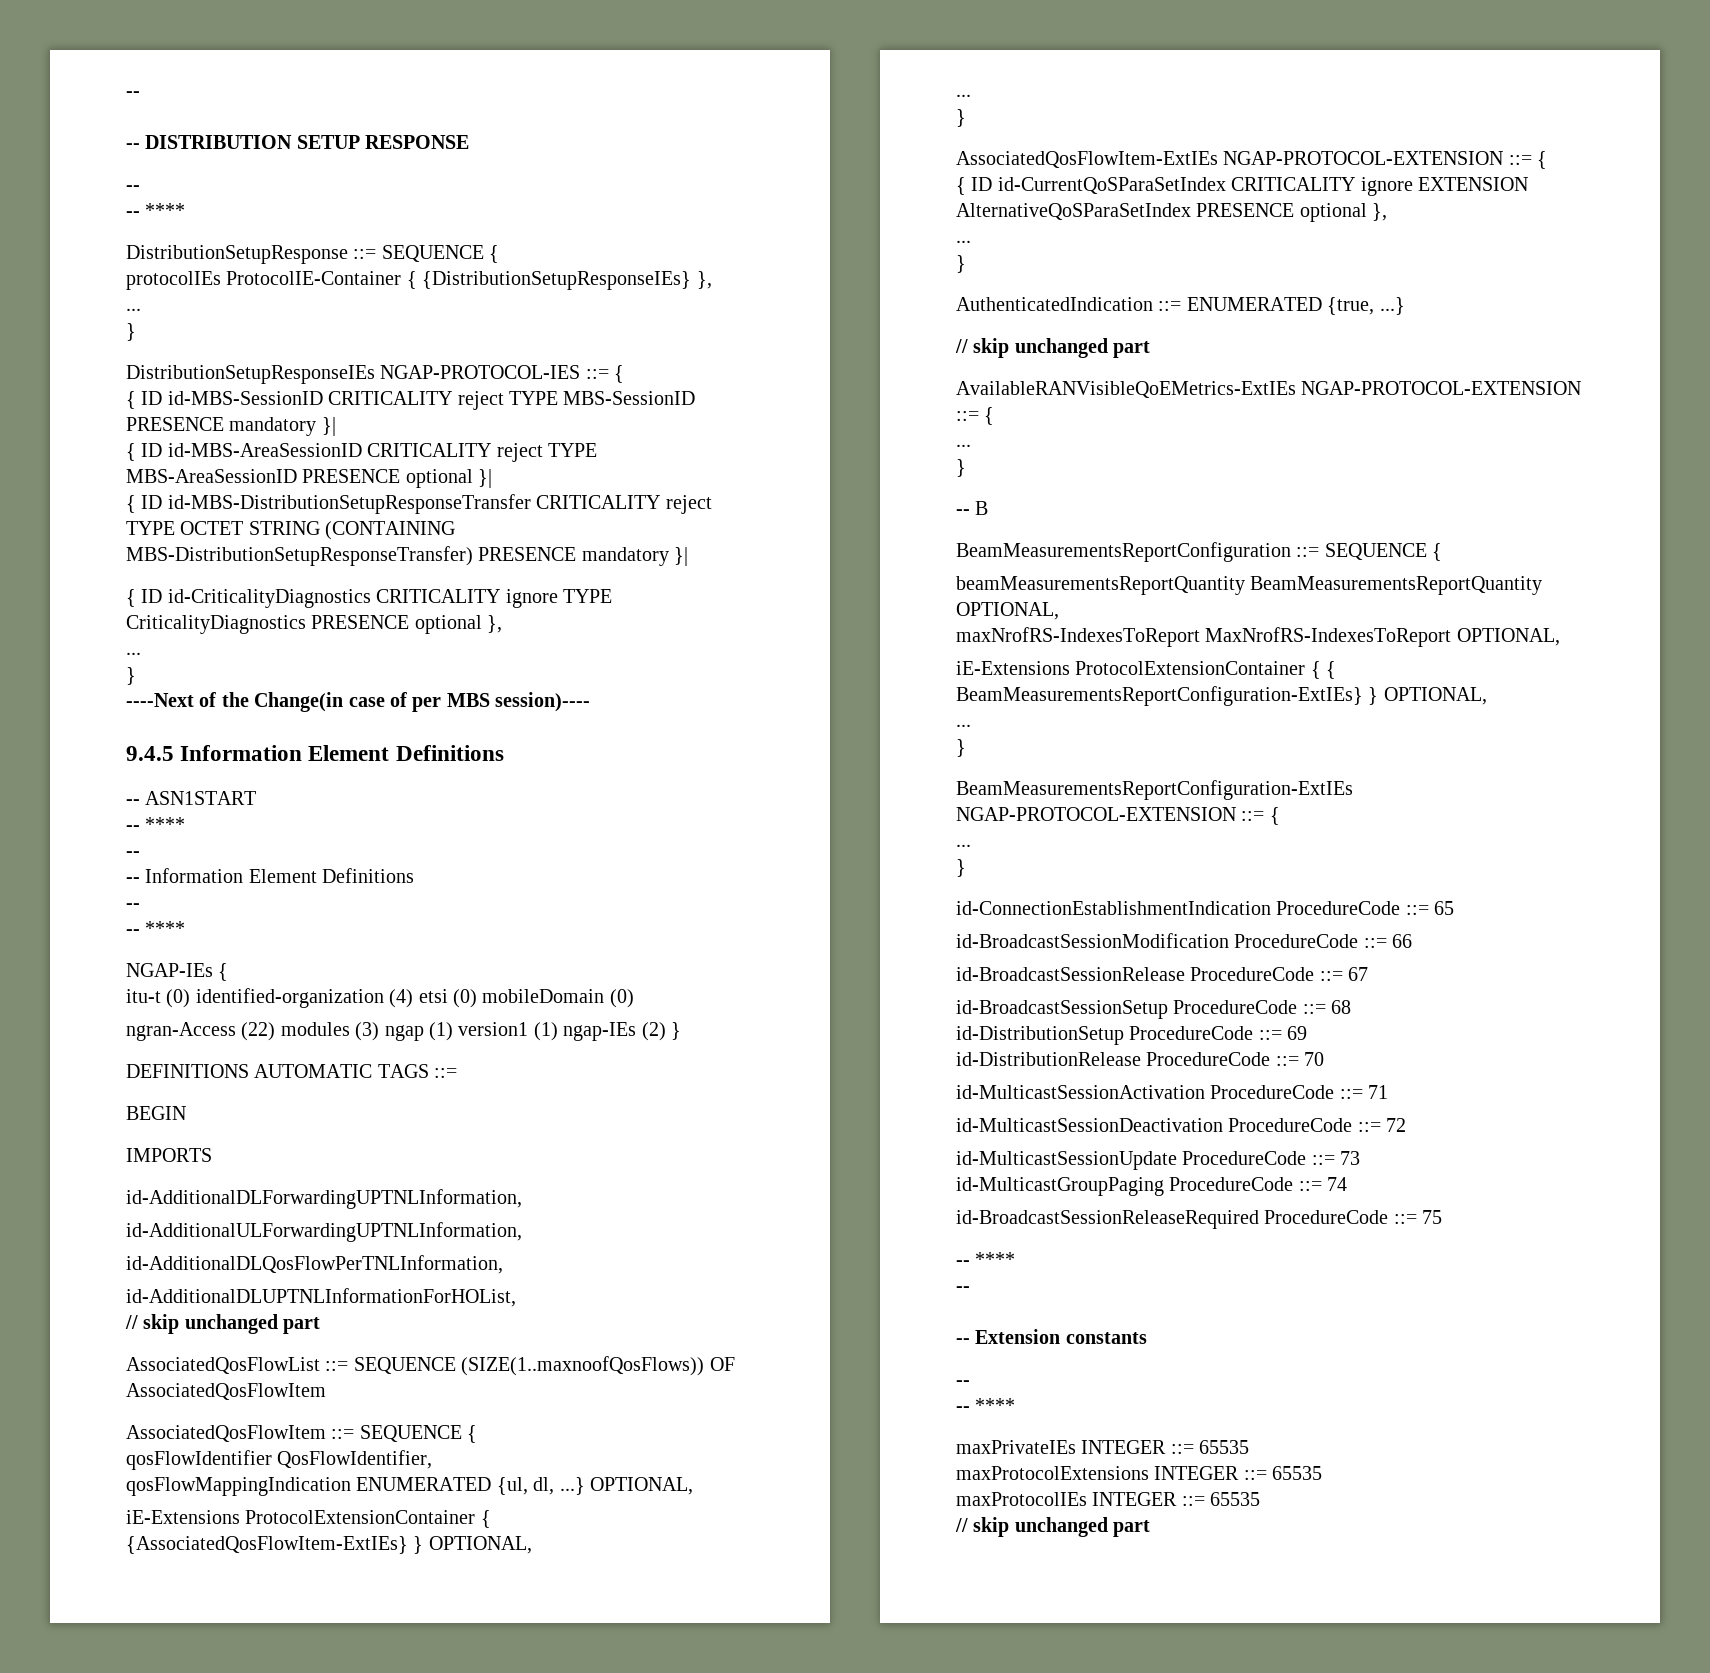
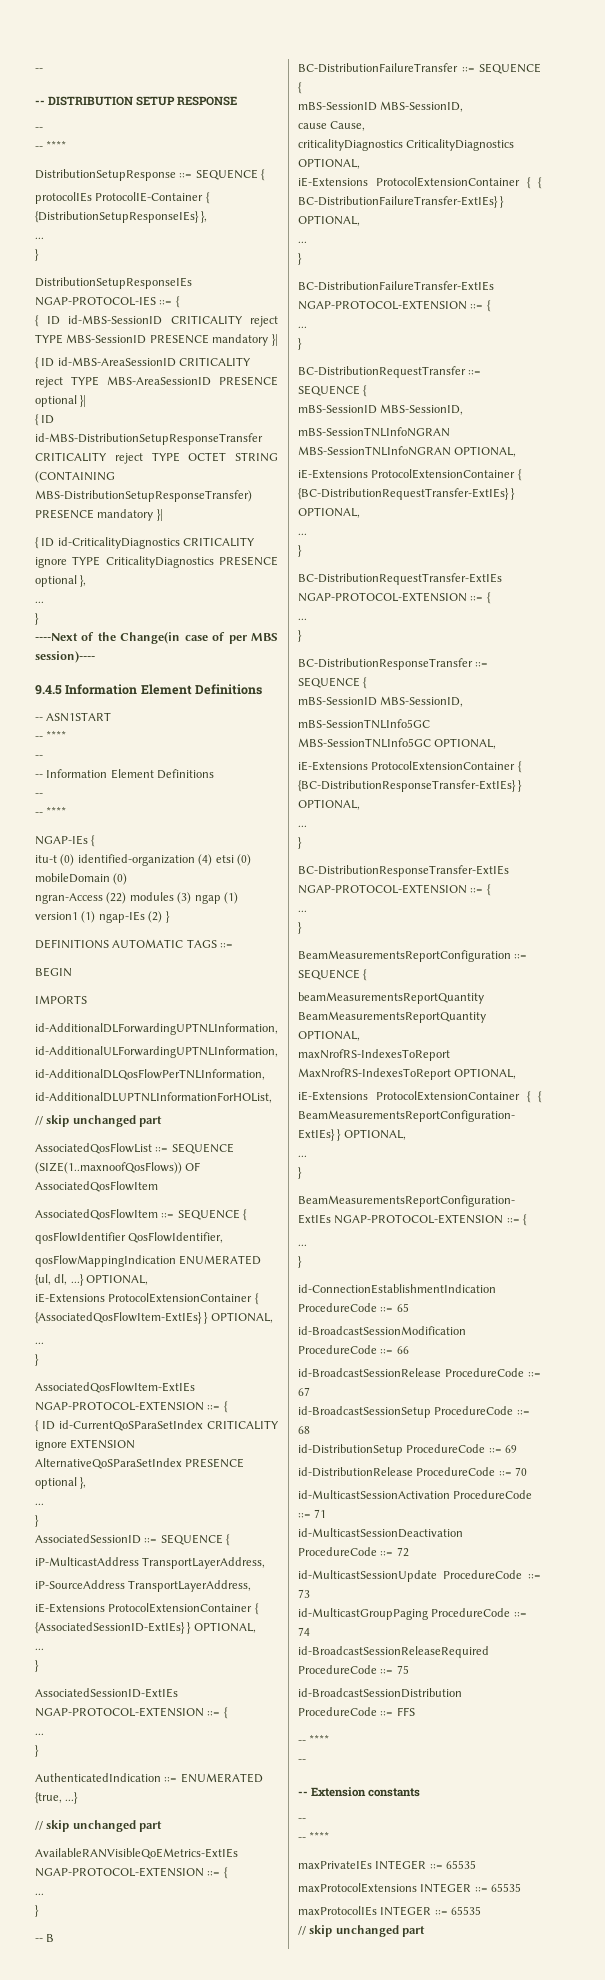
+ AssociatedSessionID ::= SEQUENCE {
+ iP-MulticastAddress TransportLayerAddress,
+ iP-SourceAddress TransportLayerAddress,
+ iE-Extensions ProtocolExtensionContainer { {AssociatedSessionID-ExtIEs} } OPTIONAL,
+ ...
+ }
+ AssociatedSessionID-ExtIEs NGAP-PROTOCOL-EXTENSION ::= {
+ ...
+ }
+ BC-DistributionFailureTransfer ::= SEQUENCE {
+ mBS-SessionID MBS-SessionID,
+ cause Cause,
+ criticalityDiagnostics CriticalityDiagnostics OPTIONAL,
+ iE-Extensions ProtocolExtensionContainer { { BC-DistributionFailureTransfer-ExtIEs} } OPTIONAL,
+ ...
+ }
+ BC-DistributionFailureTransfer-ExtIEs NGAP-PROTOCOL-EXTENSION ::= {
+ ...
+ }
+ BC-DistributionRequestTransfer ::= SEQUENCE {
+ mBS-SessionID MBS-SessionID,
+ mBS-SessionTNLInfoNGRAN MBS-SessionTNLInfoNGRAN OPTIONAL,
+ iE-Extensions ProtocolExtensionContainer { {BC-DistributionRequestTransfer-ExtIEs} } OPTIONAL,
+ ...
+ }
+ BC-DistributionRequestTransfer-ExtIEs NGAP-PROTOCOL-EXTENSION ::= {
+ ...
+ }
+ BC-DistributionResponseTransfer ::= SEQUENCE {
+ mBS-SessionID MBS-SessionID,
+ mBS-SessionTNLInfo5GC MBS-SessionTNLInfo5GC OPTIONAL,
+ iE-Extensions ProtocolExtensionContainer { {BC-DistributionResponseTransfer-ExtIEs} } OPTIONAL,
+ ...
+ }
+ BC-DistributionResponseTransfer-ExtIEs NGAP-PROTOCOL-EXTENSION ::= {
+ ...
+ }
+ id-BroadcastSessionDistribution ProcedureCode ::= FFS

